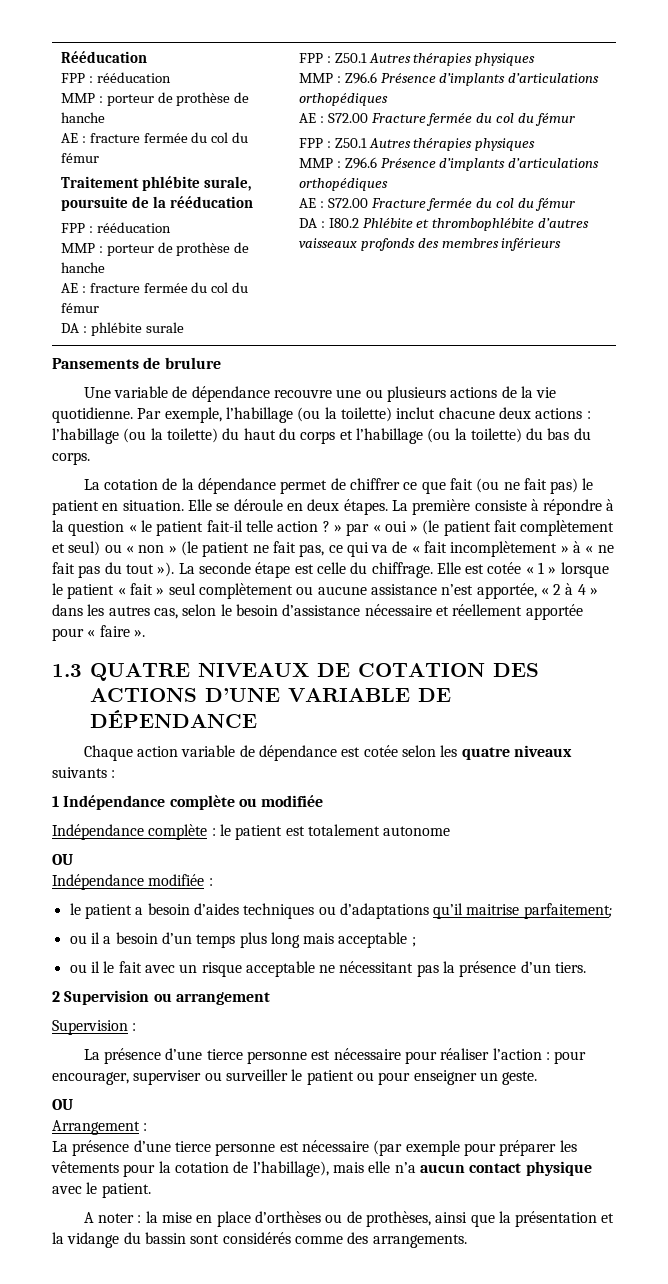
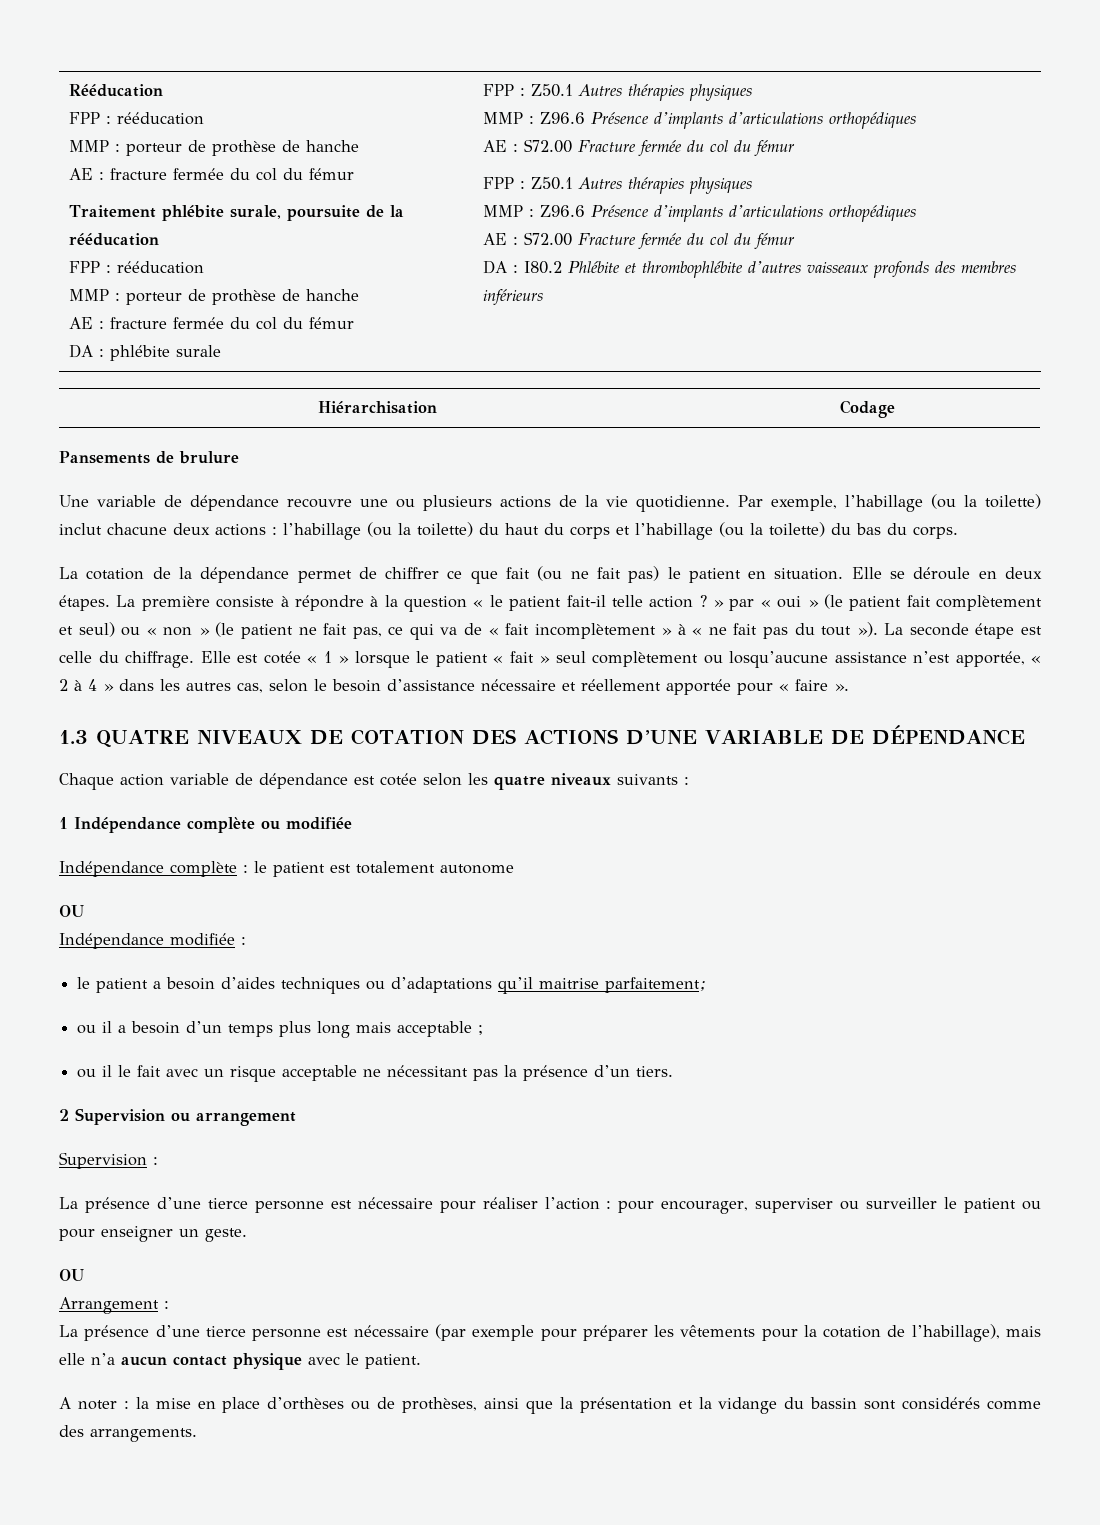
+ Hiérarchisation | Codage
- Elle est cotée « 1 » lorsque le patient « fait » seul complètement ou aucune assistance n’est apportée, « 2 à 4 » dans les autres cas, selon le besoin d’assistance nécessaire et réellement apportée pour « faire ».
+ Elle est cotée « 1 » lorsque le patient « fait » seul complètement ou losqu’aucune assistance n’est apportée, « 2 à 4 » dans les autres cas, selon le besoin d’assistance nécessaire et réellement apportée pour « faire ».

